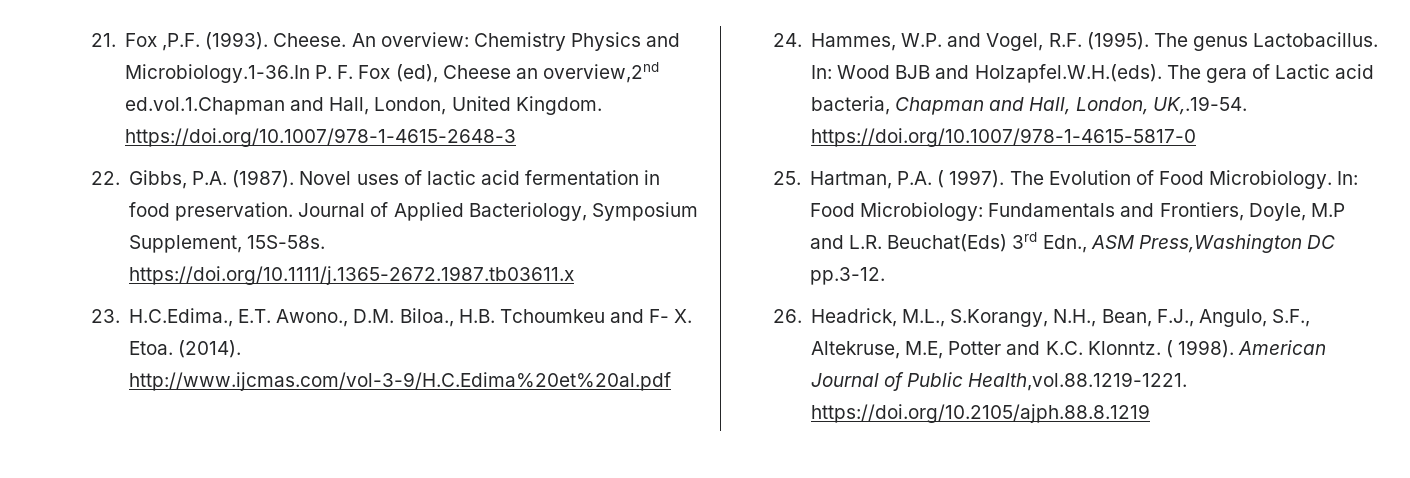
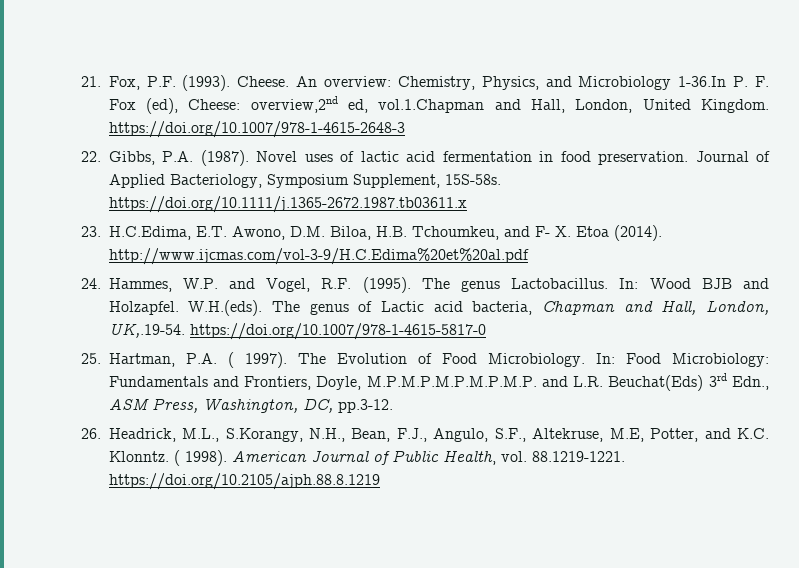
- 21. Fox ,P.F. (1993).
+ 21. Fox, P.F. (1993).
- An overview: Chemistry Physics and Microbiology.1-36.In P. F. Fox (ed), Cheese an overview,2nd ed.vol.1.Chapman and Hall, London, United Kingdom. https://doi.org/10.1007/978-1-4615-2648-3
+ An overview: Chemistry, Physics, and Microbiology 1-36.In P. F. Fox (ed), Cheese: overview,2nd ed, vol.1.Chapman and Hall, London, United Kingdom. https://doi.org/10.1007/978-1-4615-2648-3
- 23. H.C.Edima., E.T. Awono., D.M. Biloa., H.B. Tchoumkeu and F- X. Etoa. (2014). http://www.ijcmas.com/vol-3-9/H.C.Edima%20et%20al.pdf
+ 23. H.C.Edima, E.T. Awono, D.M. Biloa, H.B. Tchoumkeu, and F- X. Etoa (2014). http://www.ijcmas.com/vol-3-9/H.C.Edima%20et%20al.pdf
- In: Wood BJB and Holzapfel.W.H.(eds). The gera of Lactic acid bacteria, Chapman and Hall, London, UK,.19-54. https://doi.org/10.1007/978-1-4615-5817-0
+ In: Wood BJB and Holzapfel. W.H.(eds). The genus of Lactic acid bacteria, Chapman and Hall, London, UK,.19-54. https://doi.org/10.1007/978-1-4615-5817-0
- In: Food Microbiology: Fundamentals and Frontiers, Doyle, M.P and L.R. Beuchat(Eds) 3rd Edn., ASM Press,Washington DC pp.3-12.
+ In: Food Microbiology: Fundamentals and Frontiers, Doyle, M.P.M.P.M.P.M.P.M.P. and L.R. Beuchat(Eds) 3rd Edn., ASM Press, Washington, DC, pp.3-12.
- 26. Headrick, M.L., S.Korangy, N.H., Bean, F.J., Angulo, S.F., Altekruse, M.E, Potter and K.C. Klonntz.
+ 26. Headrick, M.L., S.Korangy, N.H., Bean, F.J., Angulo, S.F., Altekruse, M.E, Potter, and K.C. Klonntz.
- American Journal of Public Health,vol.88.1219-1221. https://doi.org/10.2105/ajph.88.8.1219
+ American Journal of Public Health, vol. 88.1219-1221. https://doi.org/10.2105/ajph.88.8.1219

